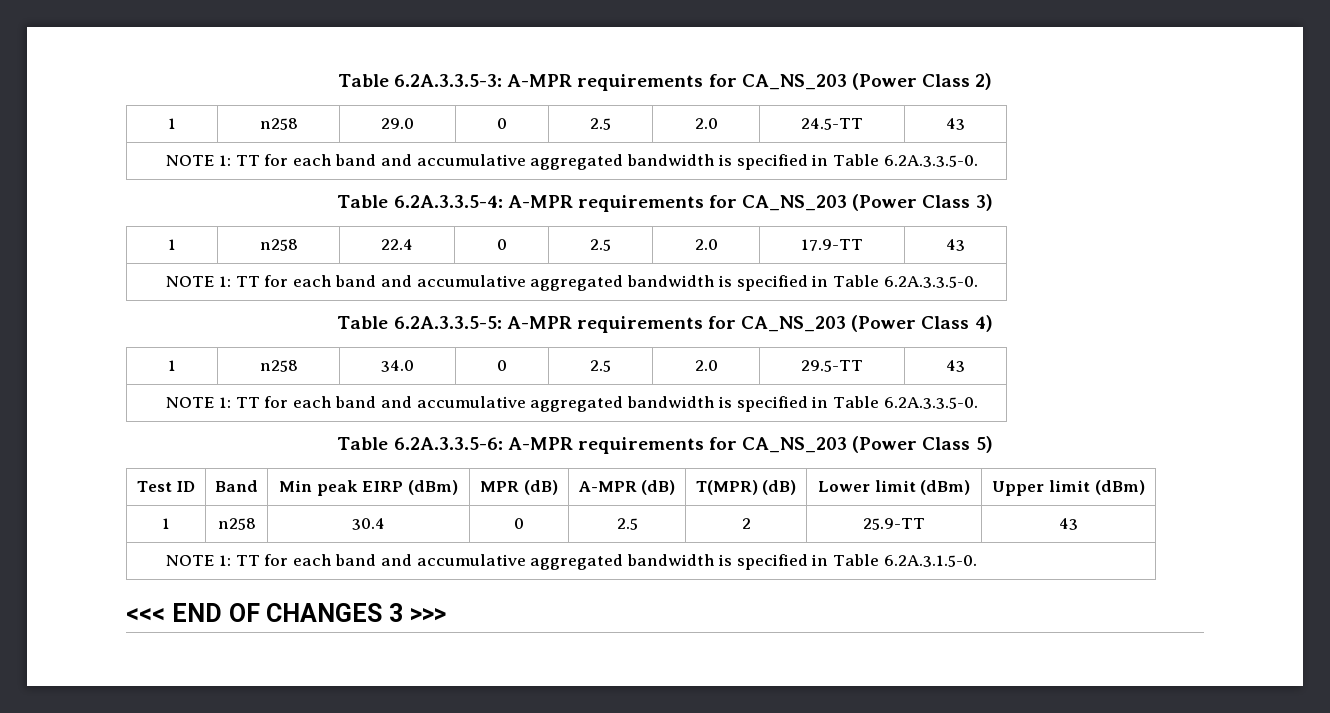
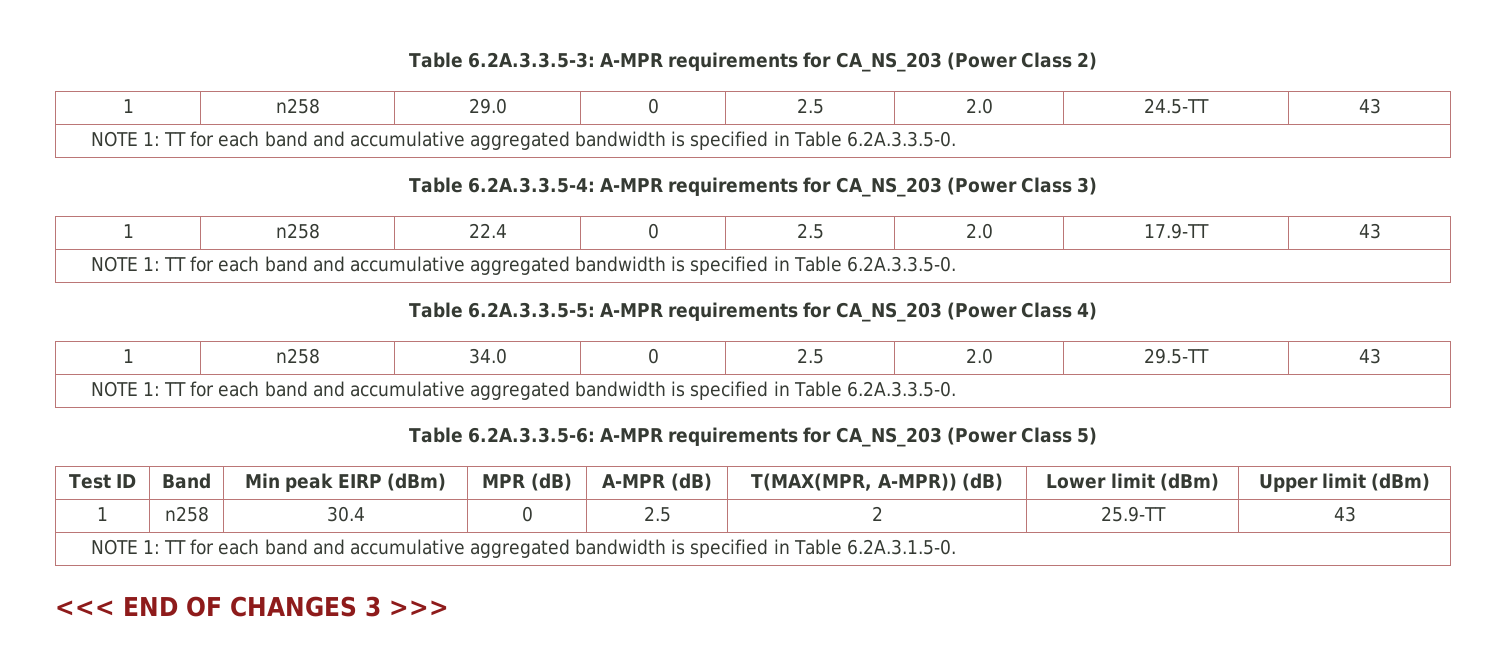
- Test ID | Band | Min peak EIRP (dBm) | MPR (dB) | A-MPR (dB) | T(MPR) (dB) | Lower limit (dBm) | Upper limit (dBm)
+ Test ID | Band | Min peak EIRP (dBm) | MPR (dB) | A-MPR (dB) | T(MAX(MPR, A-MPR)) (dB) | Lower limit (dBm) | Upper limit (dBm)

